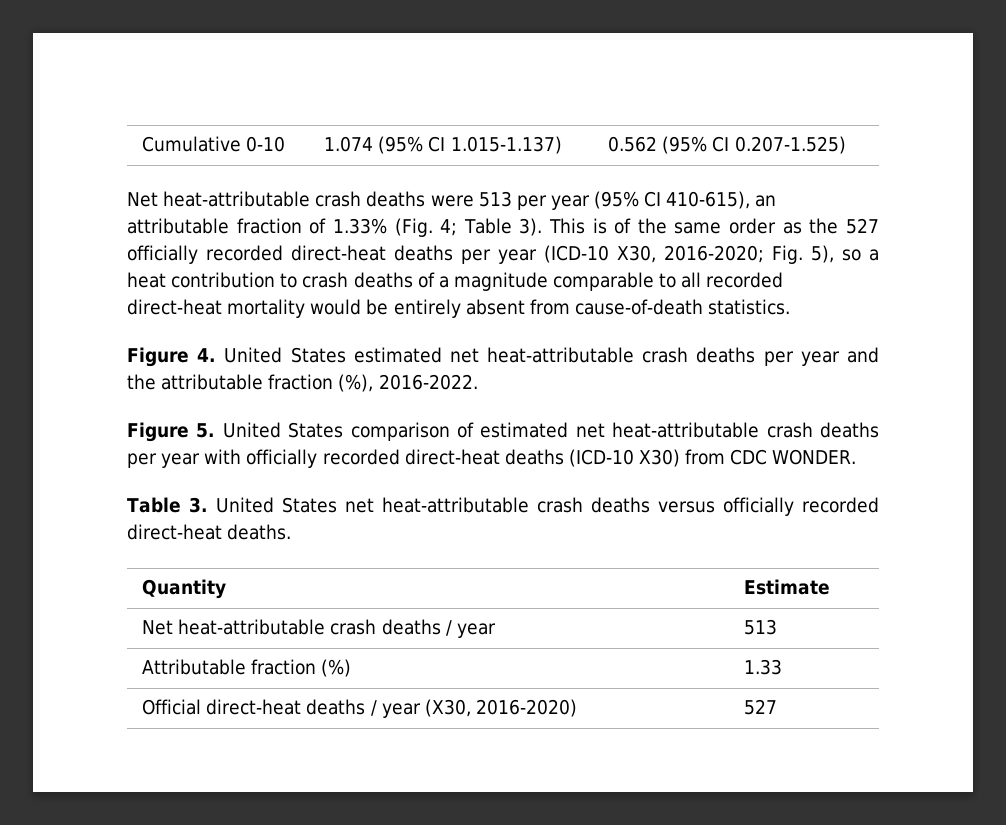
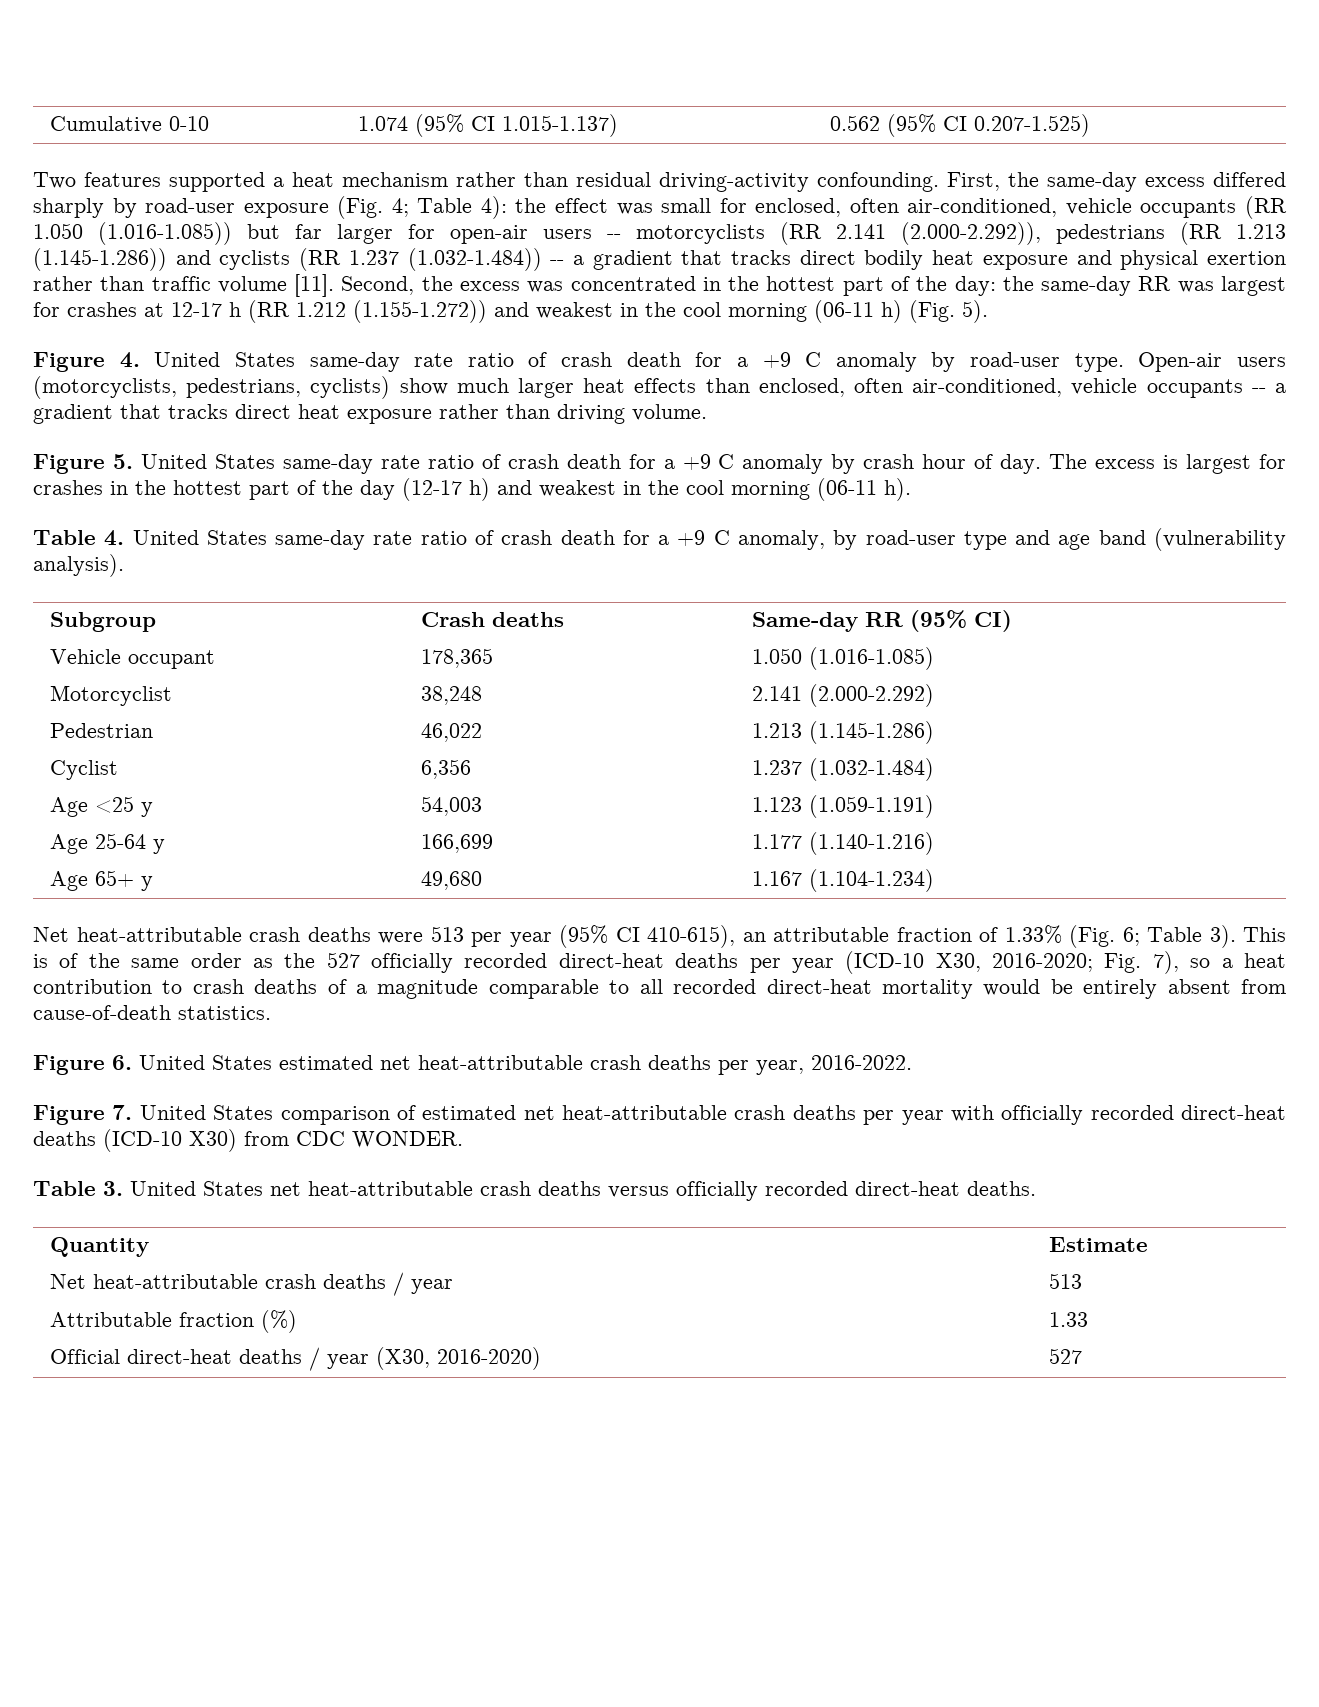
+ Two features supported a heat mechanism rather than residual driving-activity confounding. First, the same-day excess differed sharply by road-user exposure (Fig. 4; Table 4): the effect was small for enclosed, often air-conditioned, vehicle occupants (RR 1.050 (1.016-1.085)) but far larger for open-air users -- motorcyclists (RR 2.141 (2.000-2.292)), pedestrians (RR 1.213 (1.145-1.286)) and cyclists (RR 1.237 (1.032-1.484)) -- a gradient that tracks direct bodily heat exposure and physical exertion rather than traffic volume [11]. Second, the excess was concentrated in the hottest part of the day: the same-day RR was largest for crashes at 12-17 h (RR 1.212 (1.155-1.272)) and weakest in the cool morning (06-11 h) (Fig. 5).
+ Figure 4. United States same-day rate ratio of crash death for a +9 C anomaly by road-user type. Open-air users (motorcyclists, pedestrians, cyclists) show much larger heat effects than enclosed, often air-conditioned, vehicle occupants -- a gradient that tracks direct heat exposure rather than driving volume.
+ Figure 5. United States same-day rate ratio of crash death for a +9 C anomaly by crash hour of day. The excess is largest for crashes in the hottest part of the day (12-17 h) and weakest in the cool morning (06-11 h).
+ Table 4. United States same-day rate ratio of crash death for a +9 C anomaly, by road-user type and age band (vulnerability analysis).
+ Subgroup | Crash deaths | Same-day RR (95% CI)
+ Vehicle occupant | 178,365 | 1.050 (1.016-1.085)
+ Motorcyclist | 38,248 | 2.141 (2.000-2.292)
+ Pedestrian | 46,022 | 1.213 (1.145-1.286)
+ Cyclist | 6,356 | 1.237 (1.032-1.484)
+ Age <25 y | 54,003 | 1.123 (1.059-1.191)
+ Age 25-64 y | 166,699 | 1.177 (1.140-1.216)
+ Age 65+ y | 49,680 | 1.167 (1.104-1.234)
- Net heat-attributable crash deaths were 513 per year (95% CI 410-615), an attributable fraction of 1.33% (Fig. 4; Table 3).
+ Net heat-attributable crash deaths were 513 per year (95% CI 410-615), an attributable fraction of 1.33% (Fig. 6; Table 3).
- This is of the same order as the 527 officially recorded direct-heat deaths per year (ICD-10 X30, 2016-2020; Fig. 5), so a heat contribution to crash deaths of a magnitude comparable to all recorded direct-heat mortality would be entirely absent from cause-of-death statistics.
+ This is of the same order as the 527 officially recorded direct-heat deaths per year (ICD-10 X30, 2016-2020; Fig. 7), so a heat contribution to crash deaths of a magnitude comparable to all recorded direct-heat mortality would be entirely absent from cause-of-death statistics.
- Figure 4. United States estimated net heat-attributable crash deaths per year and the attributable fraction (%), 2016-2022.
+ Figure 6. United States estimated net heat-attributable crash deaths per year, 2016-2022.
- Figure 5. United States comparison of estimated net heat-attributable crash deaths per year with officially recorded direct-heat deaths (ICD-10 X30) from CDC WONDER.
+ Figure 7. United States comparison of estimated net heat-attributable crash deaths per year with officially recorded direct-heat deaths (ICD-10 X30) from CDC WONDER.

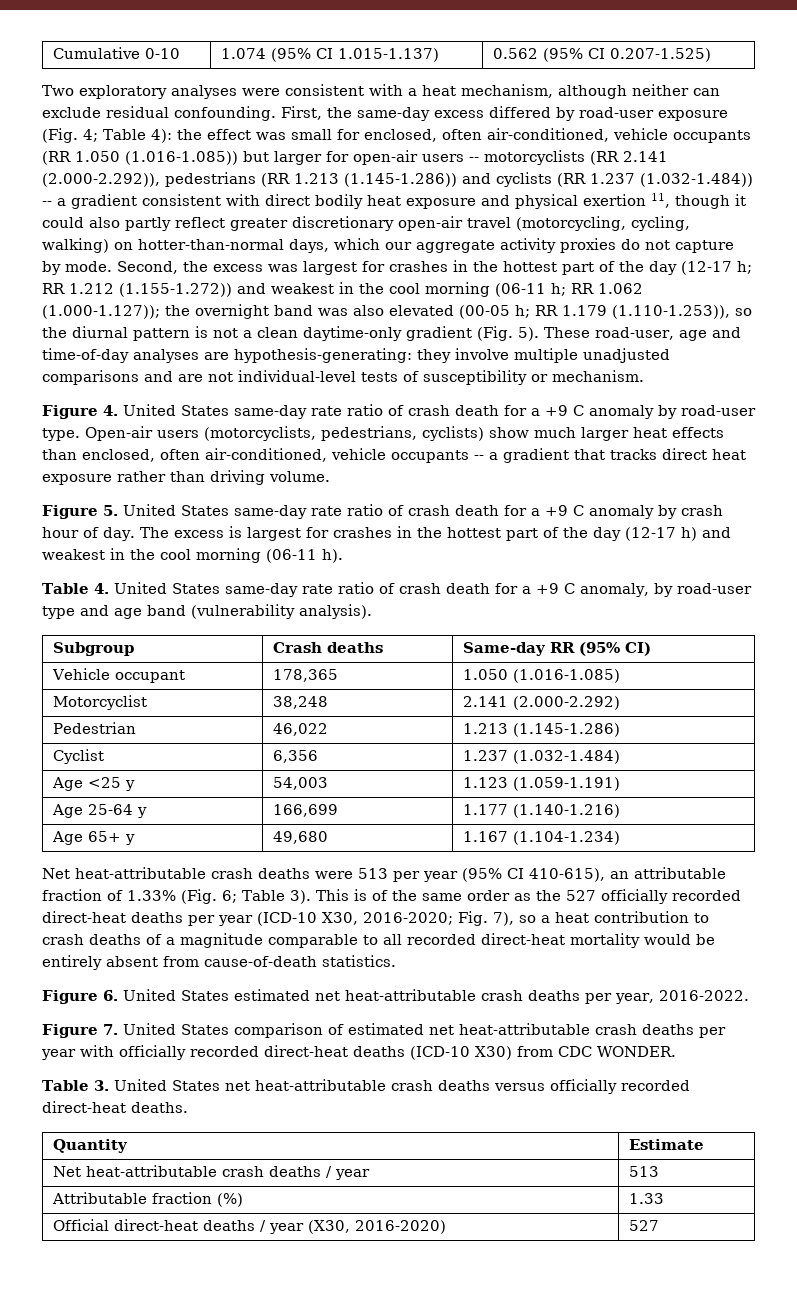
- Two features supported a heat mechanism rather than residual driving-activity confounding.
+ Two exploratory analyses were consistent with a heat mechanism, although neither can exclude residual confounding.
- First, the same-day excess differed sharply by road-user exposure (Fig. 4; Table 4): the effect was small for enclosed, often air-conditioned, vehicle occupants (RR 1.050 (1.016-1.085)) but far larger for open-air users -- motorcyclists (RR 2.141 (2.000-2.292)), pedestrians (RR 1.213 (1.145-1.286)) and cyclists (RR 1.237 (1.032-1.484)) -- a gradient that tracks direct bodily heat exposure and physical exertion rather than traffic volume [11].
+ First, the same-day excess differed by road-user exposure (Fig. 4; Table 4): the effect was small for enclosed, often air-conditioned, vehicle occupants (RR 1.050 (1.016-1.085)) but larger for open-air users -- motorcyclists (RR 2.141 (2.000-2.292)), pedestrians (RR 1.213 (1.145-1.286)) and cyclists (RR 1.237 (1.032-1.484)) -- a gradient consistent with direct bodily heat exposure and physical exertion 11, though it could also partly reflect greater discretionary open-air travel (motorcycling, cycling, walking) on hotter-than-normal days, which our aggregate activity proxies do not capture by mode.
- Second, the excess was concentrated in the hottest part of the day: the same-day RR was largest for crashes at 12-17 h (RR 1.212 (1.155-1.272)) and weakest in the cool morning (06-11 h) (Fig. 5).
+ Second, the excess was largest for crashes in the hottest part of the day (12-17 h; RR 1.212 (1.155-1.272)) and weakest in the cool morning (06-11 h; RR 1.062 (1.000-1.127)); the overnight band was also elevated (00-05 h; RR 1.179 (1.110-1.253)), so the diurnal pattern is not a clean daytime-only gradient (Fig. 5). These road-user, age and time-of-day analyses are hypothesis-generating: they involve multiple unadjusted comparisons and are not individual-level tests of susceptibility or mechanism.

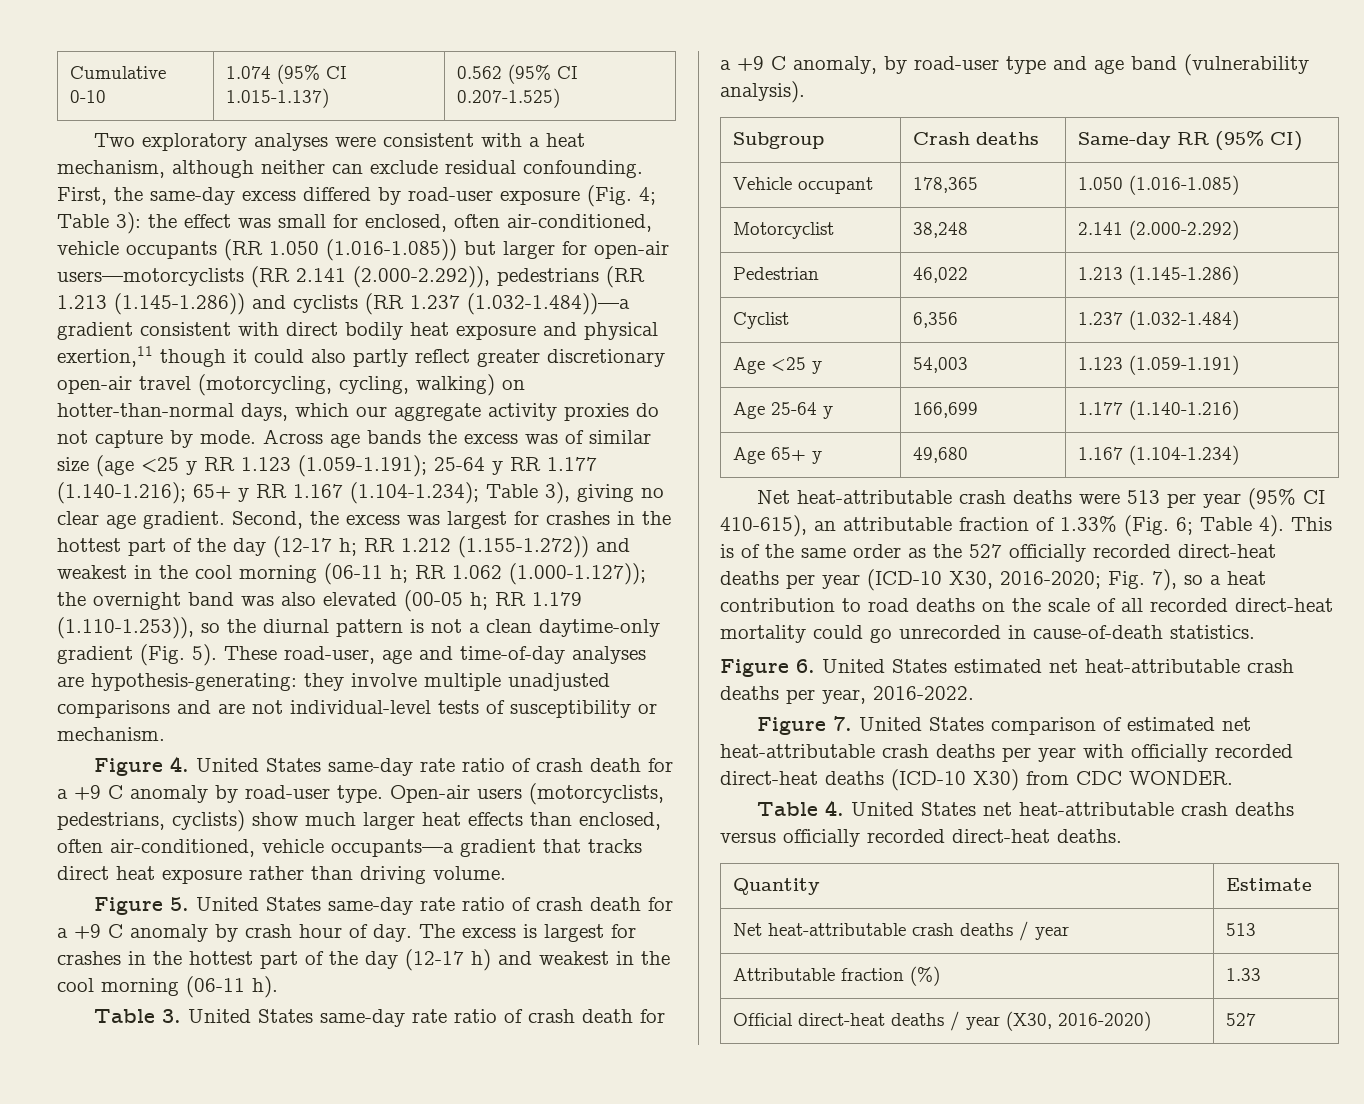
- Table 4):
+ Table 3):
- the effect was small for enclosed, often air-conditioned, vehicle occupants (RR 1.050 (1.016-1.085)) but larger for open-air users -- motorcyclists (RR 2.141 (2.000-2.292)), pedestrians (RR 1.213 (1.145-1.286)) and cyclists (RR 1.237 (1.032-1.484)) -- a gradient consistent with direct bodily heat exposure and physical exertion 11, though it could also partly reflect greater discretionary open-air travel (motorcycling, cycling, walking) on hotter-than-normal days, which our aggregate activity proxies do not capture by mode.
+ the effect was small for enclosed, often air-conditioned, vehicle occupants (RR 1.050 (1.016-1.085)) but larger for open-air users—motorcyclists (RR 2.141 (2.000-2.292)), pedestrians (RR 1.213 (1.145-1.286)) and cyclists (RR 1.237 (1.032-1.484))—a gradient consistent with direct bodily heat exposure and physical exertion,11 though it could also partly reflect greater discretionary open-air travel (motorcycling, cycling, walking) on hotter-than-normal days, which our aggregate activity proxies do not capture by mode.
+ Across age bands the excess was of similar size (age <25 y RR 1.123 (1.059-1.191); 25-64 y RR 1.177 (1.140-1.216); 65+ y RR 1.167 (1.104-1.234); Table 3), giving no clear age gradient.
- Open-air users (motorcyclists, pedestrians, cyclists) show much larger heat effects than enclosed, often air-conditioned, vehicle occupants -- a gradient that tracks direct heat exposure rather than driving volume.
+ Open-air users (motorcyclists, pedestrians, cyclists) show much larger heat effects than enclosed, often air-conditioned, vehicle occupants—a gradient that tracks direct heat exposure rather than driving volume.
- Table 4. United States same-day rate ratio of crash death for a +9 C anomaly, by road-user type and age band (vulnerability analysis).
+ Table 3. United States same-day rate ratio of crash death for a +9 C anomaly, by road-user type and age band (vulnerability analysis).
- Net heat-attributable crash deaths were 513 per year (95% CI 410-615), an attributable fraction of 1.33% (Fig. 6; Table 3).
+ Net heat-attributable crash deaths were 513 per year (95% CI 410-615), an attributable fraction of 1.33% (Fig. 6; Table 4).
- This is of the same order as the 527 officially recorded direct-heat deaths per year (ICD-10 X30, 2016-2020; Fig. 7), so a heat contribution to crash deaths of a magnitude comparable to all recorded direct-heat mortality would be entirely absent from cause-of-death statistics.
+ This is of the same order as the 527 officially recorded direct-heat deaths per year (ICD-10 X30, 2016-2020; Fig. 7), so a heat contribution to road deaths on the scale of all recorded direct-heat mortality could go unrecorded in cause-of-death statistics.
- Table 3. United States net heat-attributable crash deaths versus officially recorded direct-heat deaths.
+ Table 4. United States net heat-attributable crash deaths versus officially recorded direct-heat deaths.

